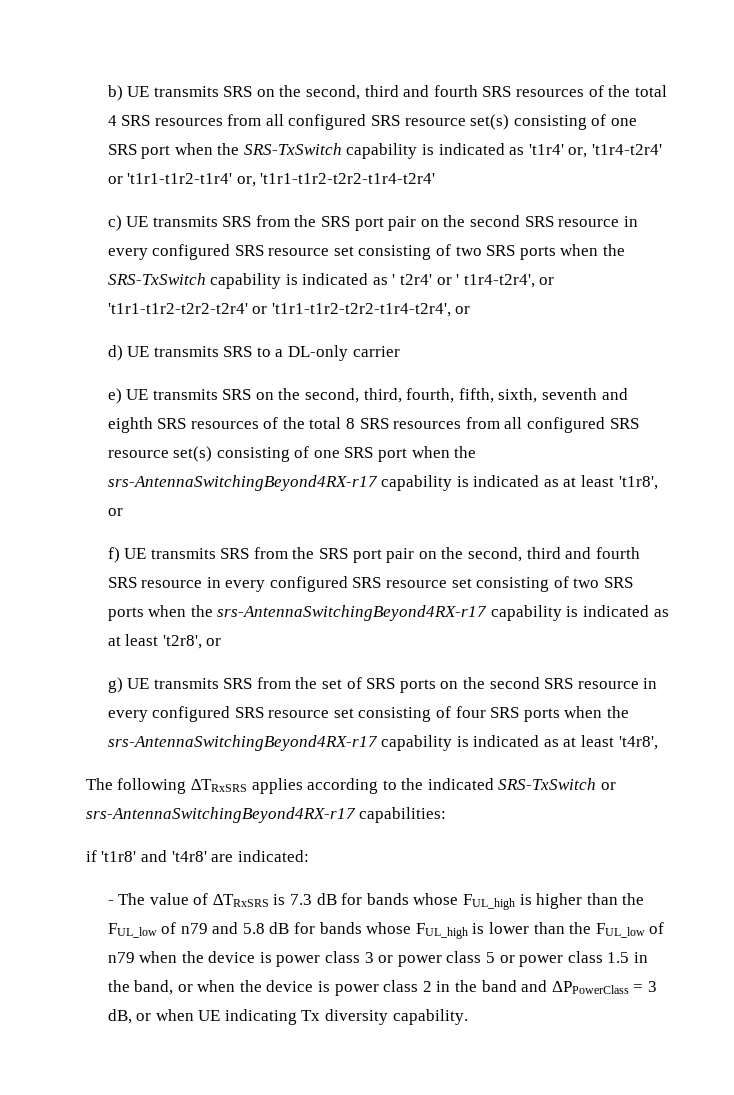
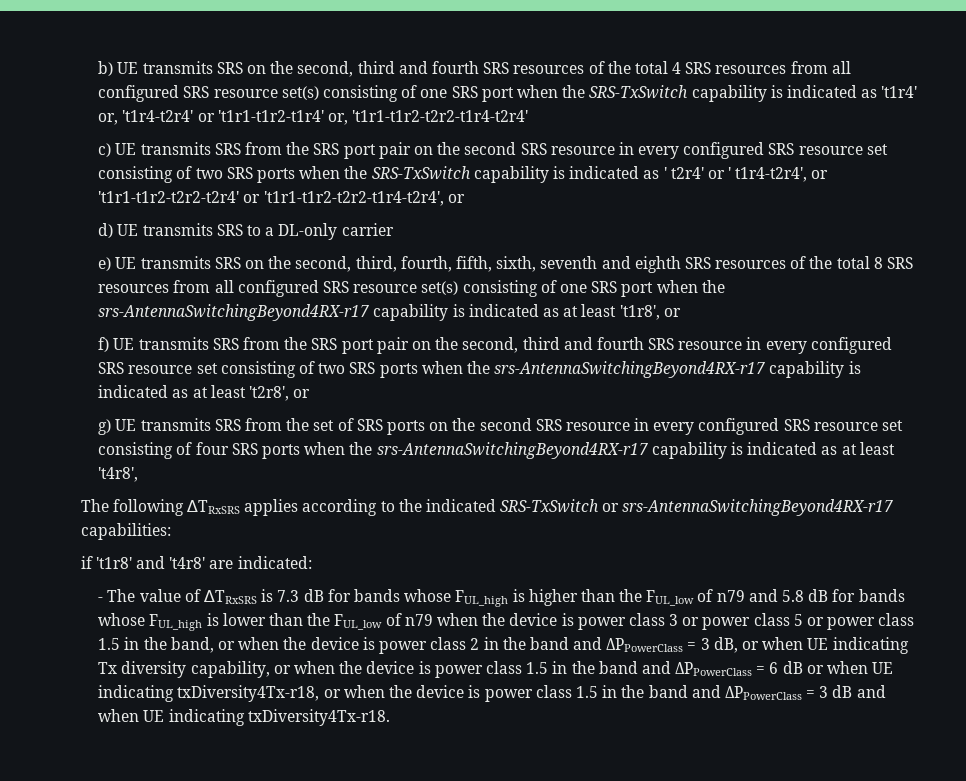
- - The value of ∆TRxSRS is 7.3 dB for bands whose FUL_high is higher than the FUL_low of n79 and 5.8 dB for bands whose FUL_high is lower than the FUL_low of n79 when the device is power class 3 or power class 5 or power class 1.5 in the band, or when the device is power class 2 in the band and ΔPPowerClass = 3 dB, or when UE indicating Tx diversity capability.
+ - The value of ∆TRxSRS is 7.3 dB for bands whose FUL_high is higher than the FUL_low of n79 and 5.8 dB for bands whose FUL_high is lower than the FUL_low of n79 when the device is power class 3 or power class 5 or power class 1.5 in the band, or when the device is power class 2 in the band and ΔPPowerClass = 3 dB, or when UE indicating Tx diversity capability, or when the device is power class 1.5 in the band and ΔPPowerClass = 6 dB or when UE indicating txDiversity4Tx-r18, or when the device is power class 1.5 in the band and ΔPPowerClass = 3 dB and when UE indicating txDiversity4Tx-r18.

